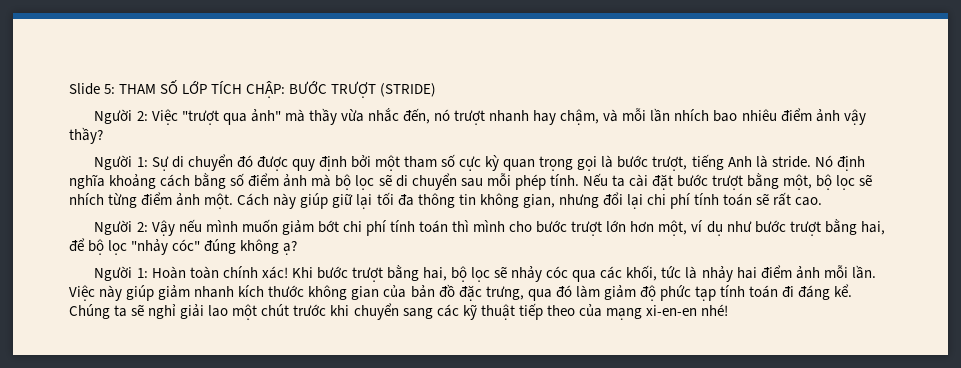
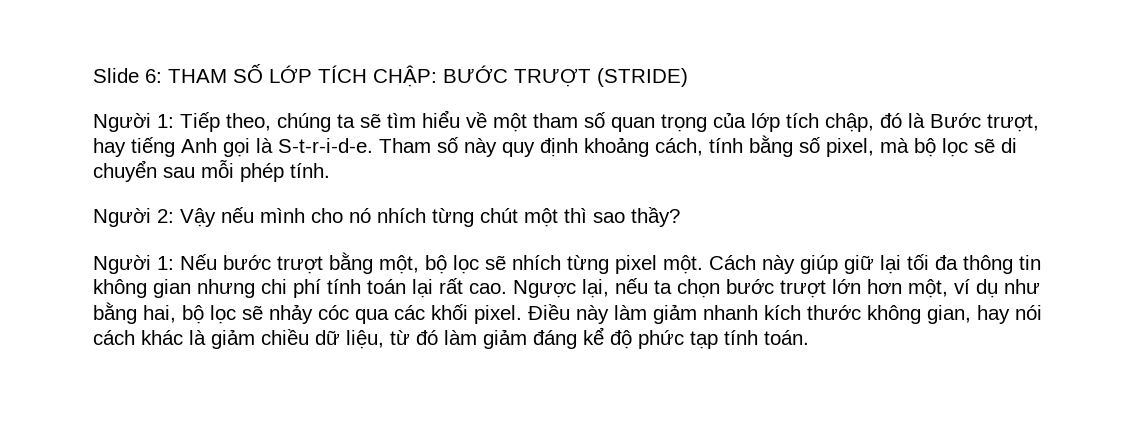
- Slide 5: THAM SỐ LỚP TÍCH CHẬP: BƯỚC TRƯỢT (STRIDE)
+ Slide 6: THAM SỐ LỚP TÍCH CHẬP: BƯỚC TRƯỢT (STRIDE)
- Người 2: Việc "trượt qua ảnh" mà thầy vừa nhắc đến, nó trượt nhanh hay chậm, và mỗi lần nhích bao nhiêu điểm ảnh vậy thầy?
- Người 1: Sự di chuyển đó được quy định bởi một tham số cực kỳ quan trọng gọi là bước trượt, tiếng Anh là stride. Nó định nghĩa khoảng cách bằng số điểm ảnh mà bộ lọc sẽ di chuyển sau mỗi phép tính. Nếu ta cài đặt bước trượt bằng một, bộ lọc sẽ nhích từng điểm ảnh một.
+ Người 1: Tiếp theo, chúng ta sẽ tìm hiểu về một tham số quan trọng của lớp tích chập, đó là Bước trượt, hay tiếng Anh gọi là S-t-r-i-d-e. Tham số này quy định khoảng cách, tính bằng số pixel, mà bộ lọc sẽ di chuyển sau mỗi phép tính.
+ Người 2: Vậy nếu mình cho nó nhích từng chút một thì sao thầy?
+ Người 1: Nếu bước trượt bằng một, bộ lọc sẽ nhích từng pixel một.
- Cách này giúp giữ lại tối đa thông tin không gian, nhưng đổi lại chi phí tính toán sẽ rất cao.
- Người 2: Vậy nếu mình muốn giảm bớt chi phí tính toán thì mình cho bước trượt lớn hơn một, ví dụ như bước trượt bằng hai, để bộ lọc "nhảy cóc" đúng không ạ?
- Người 1: Hoàn toàn chính xác! Khi bước trượt bằng hai, bộ lọc sẽ nhảy cóc qua các khối, tức là nhảy hai điểm ảnh mỗi lần. Việc này giúp giảm nhanh kích thước không gian của bản đồ đặc trưng, qua đó làm giảm độ phức tạp tính toán đi đáng kể. Chúng ta sẽ nghỉ giải lao một chút trước khi chuyển sang các kỹ thuật tiếp theo của mạng xi-en-en nhé!
+ Cách này giúp giữ lại tối đa thông tin không gian nhưng chi phí tính toán lại rất cao. Ngược lại, nếu ta chọn bước trượt lớn hơn một, ví dụ như bằng hai, bộ lọc sẽ nhảy cóc qua các khối pixel. Điều này làm giảm nhanh kích thước không gian, hay nói cách khác là giảm chiều dữ liệu, từ đó làm giảm đáng kể độ phức tạp tính toán.

